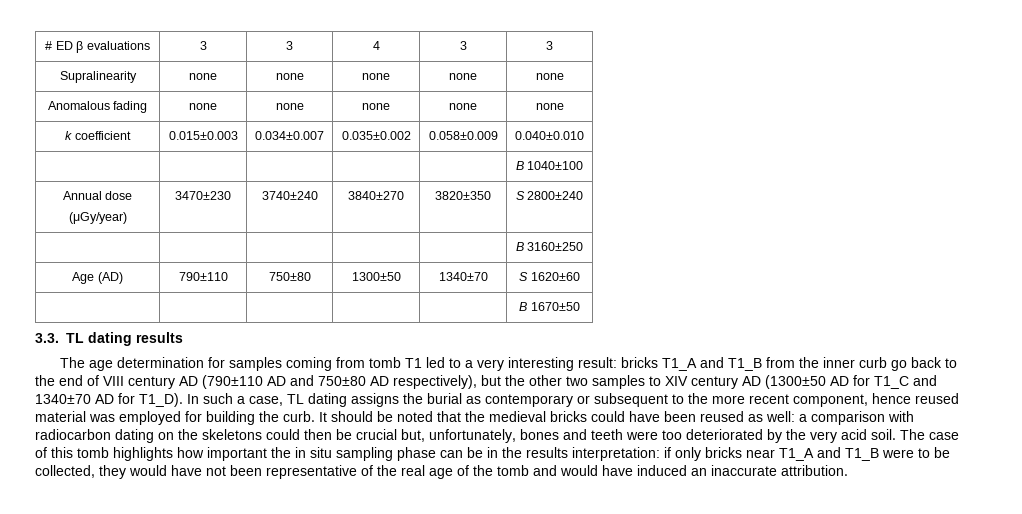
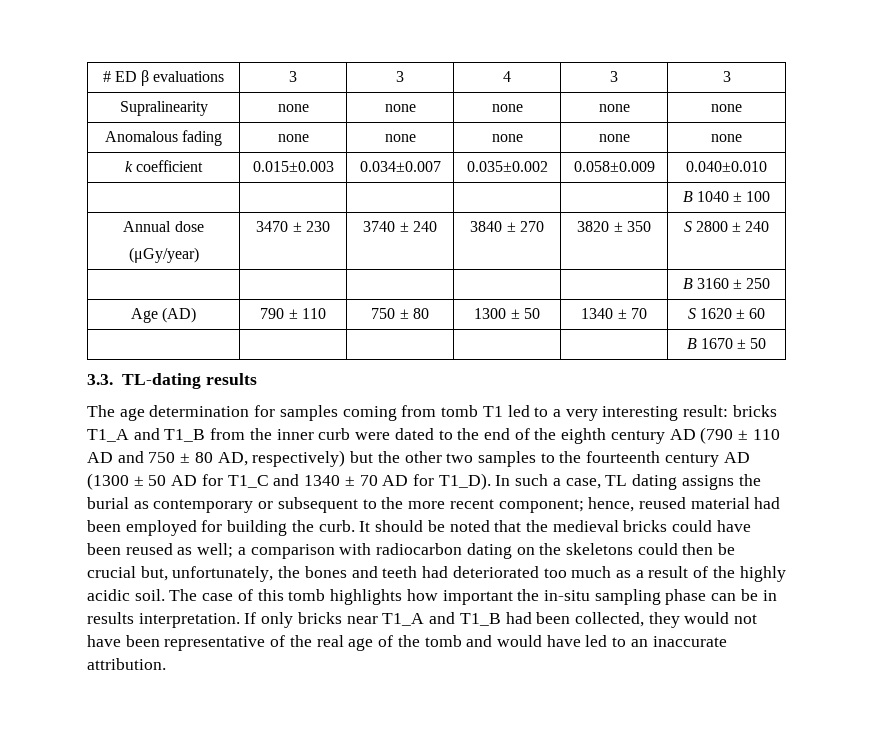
- | | | | | B 1040±100
+ | | | | | B 1040 ± 100
  Annual dose
- (μGy/year) | 3470±230 | 3740±240 | 3840±270 | 3820±350 | S 2800±240
- | | | | | B 3160±250
- Age (AD) | 790±110 | 750±80 | 1300±50 | 1340±70 | S 1620±60
- | | | | | B 1670±50
+ (μGy/year) | 3470 ± 230 | 3740 ± 240 | 3840 ± 270 | 3820 ± 350 | S 2800 ± 240
+ | | | | | B 3160 ± 250
+ Age (AD) | 790 ± 110 | 750 ± 80 | 1300 ± 50 | 1340 ± 70 | S 1620 ± 60
+ | | | | | B 1670 ± 50
- 3.3. TL dating results
+ 3.3. TL-dating results
- The age determination for samples coming from tomb T1 led to a very interesting result: bricks T1_A and T1_B from the inner curb go back to the end of VIII century AD (790±110 AD and 750±80 AD respectively), but the other two samples to XIV century AD (1300±50 AD for T1_C and 1340±70 AD for T1_D).
+ The age determination for samples coming from tomb T1 led to a very interesting result: bricks T1_A and T1_B from the inner curb were dated to the end of the eighth century AD (790 ± 110 AD and 750 ± 80 AD, respectively) but the other two samples to the fourteenth century AD (1300 ± 50 AD for T1_C and 1340 ± 70 AD for T1_D).
- In such a case, TL dating assigns the burial as contemporary or subsequent to the more recent component, hence reused material was employed for building the curb.
+ In such a case, TL dating assigns the burial as contemporary or subsequent to the more recent component; hence, reused material had been employed for building the curb.
- It should be noted that the medieval bricks could have been reused as well: a comparison with radiocarbon dating on the skeletons could then be crucial but, unfortunately, bones and teeth were too deteriorated by the very acid soil.
+ It should be noted that the medieval bricks could have been reused as well; a comparison with radiocarbon dating on the skeletons could then be crucial but, unfortunately, the bones and teeth had deteriorated too much as a result of the highly acidic soil.
- The case of this tomb highlights how important the in situ sampling phase can be in the results interpretation: if only bricks near T1_A and T1_B were to be collected, they would have not been representative of the real age of the tomb and would have induced an inaccurate attribution.
+ The case of this tomb highlights how important the in-situ sampling phase can be in results interpretation. If only bricks near T1_A and T1_B had been collected, they would not have been representative of the real age of the tomb and would have led to an inaccurate attribution.

